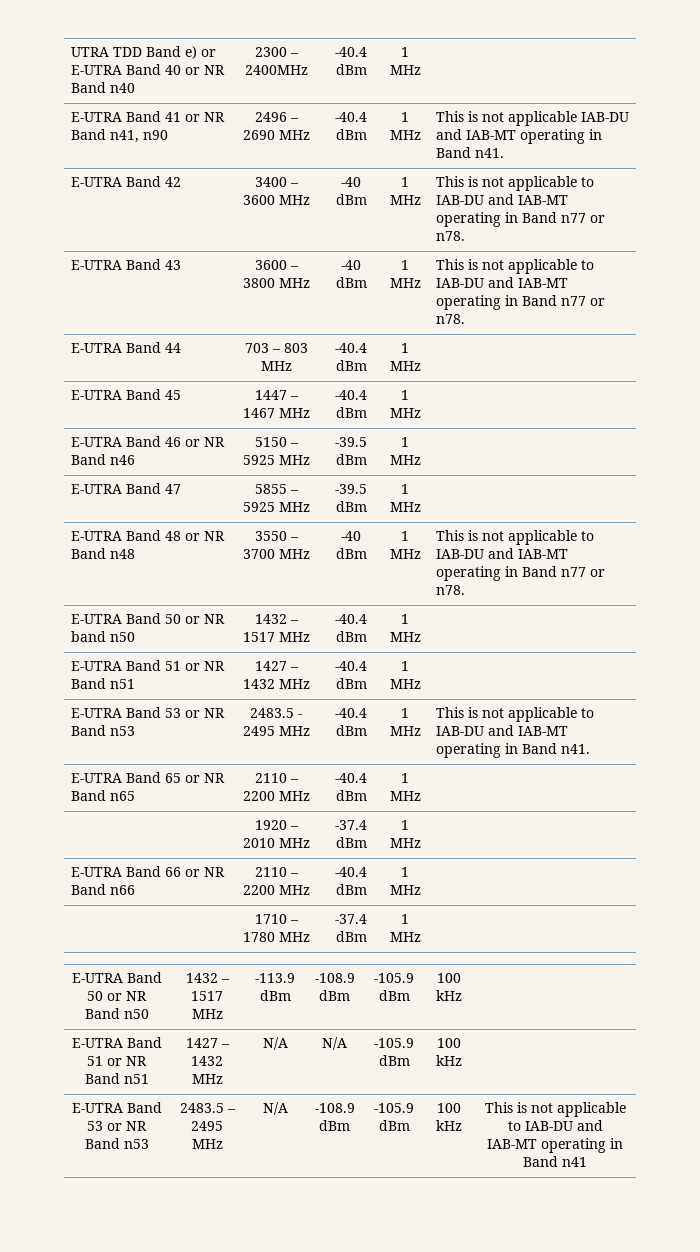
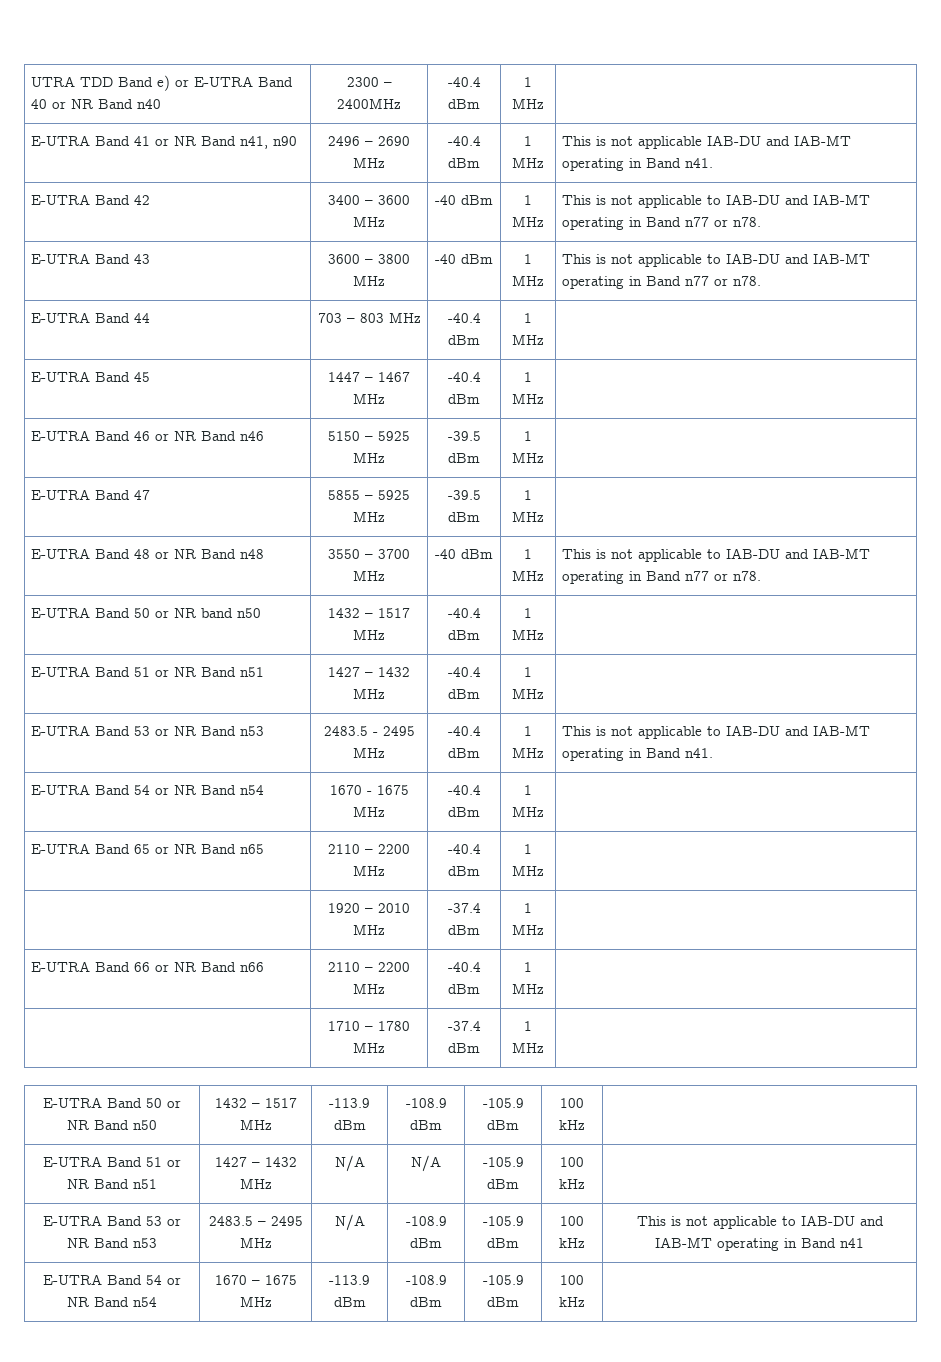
+ E-UTRA Band 54 or NR Band n54 | 1670 - 1675 MHz | -40.4 dBm | 1 MHz |
+ E-UTRA Band 54 or NR Band n54 | 1670 – 1675 MHz | -113.9 dBm | -108.9 dBm | -105.9 dBm | 100 kHz |

